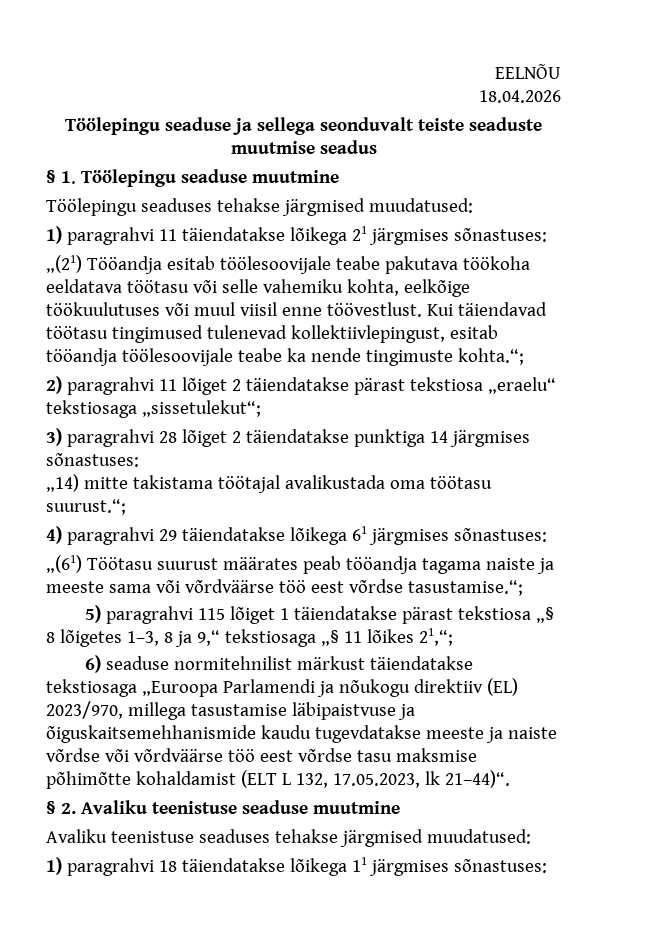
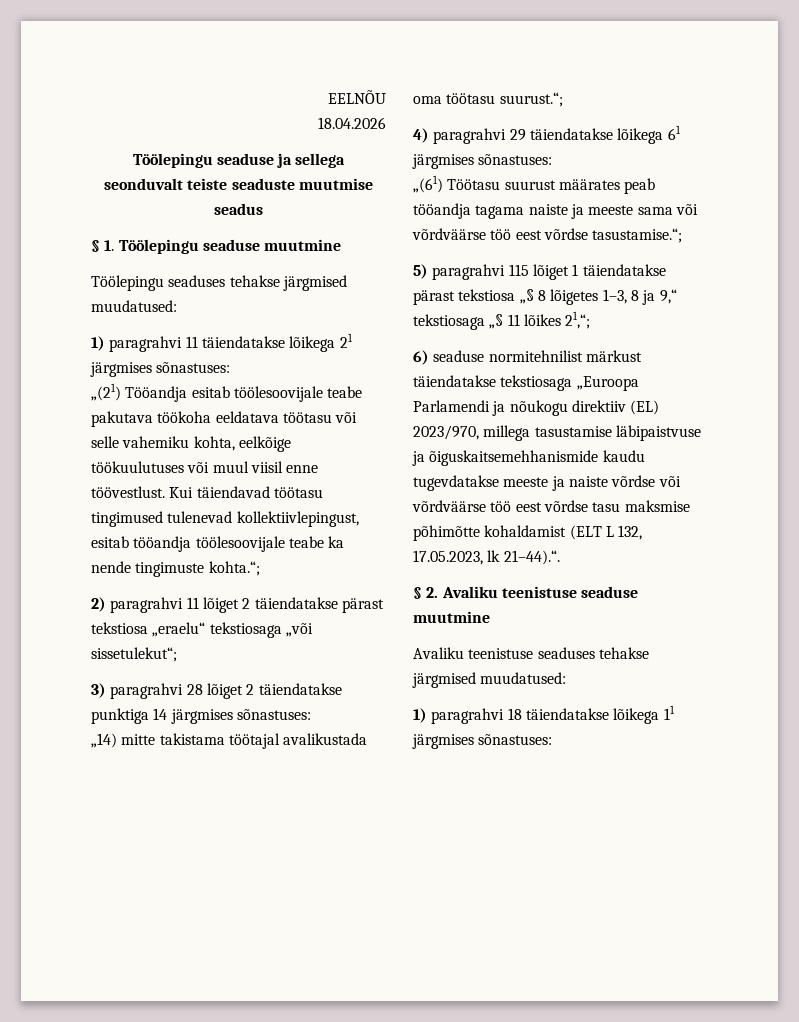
- 2) paragrahvi 11 lõiget 2 täiendatakse pärast tekstiosa „eraelu“ tekstiosaga „sissetulekut“;
+ 2) paragrahvi 11 lõiget 2 täiendatakse pärast tekstiosa „eraelu“ tekstiosaga „või sissetulekut“;
- 6) seaduse normitehnilist märkust täiendatakse tekstiosaga „Euroopa Parlamendi ja nõukogu direktiiv (EL) 2023/970, millega tasustamise läbipaistvuse ja õiguskaitsemehhanismide kaudu tugevdatakse meeste ja naiste võrdse või võrdväärse töö eest võrdse tasu maksmise põhimõtte kohaldamist (ELT L 132, 17.05.2023, lk 21–44)“.
+ 6) seaduse normitehnilist märkust täiendatakse tekstiosaga „Euroopa Parlamendi ja nõukogu direktiiv (EL) 2023/970, millega tasustamise läbipaistvuse ja õiguskaitsemehhanismide kaudu tugevdatakse meeste ja naiste võrdse või võrdväärse töö eest võrdse tasu maksmise põhimõtte kohaldamist (ELT L 132, 17.05.2023, lk 21–44).“.

